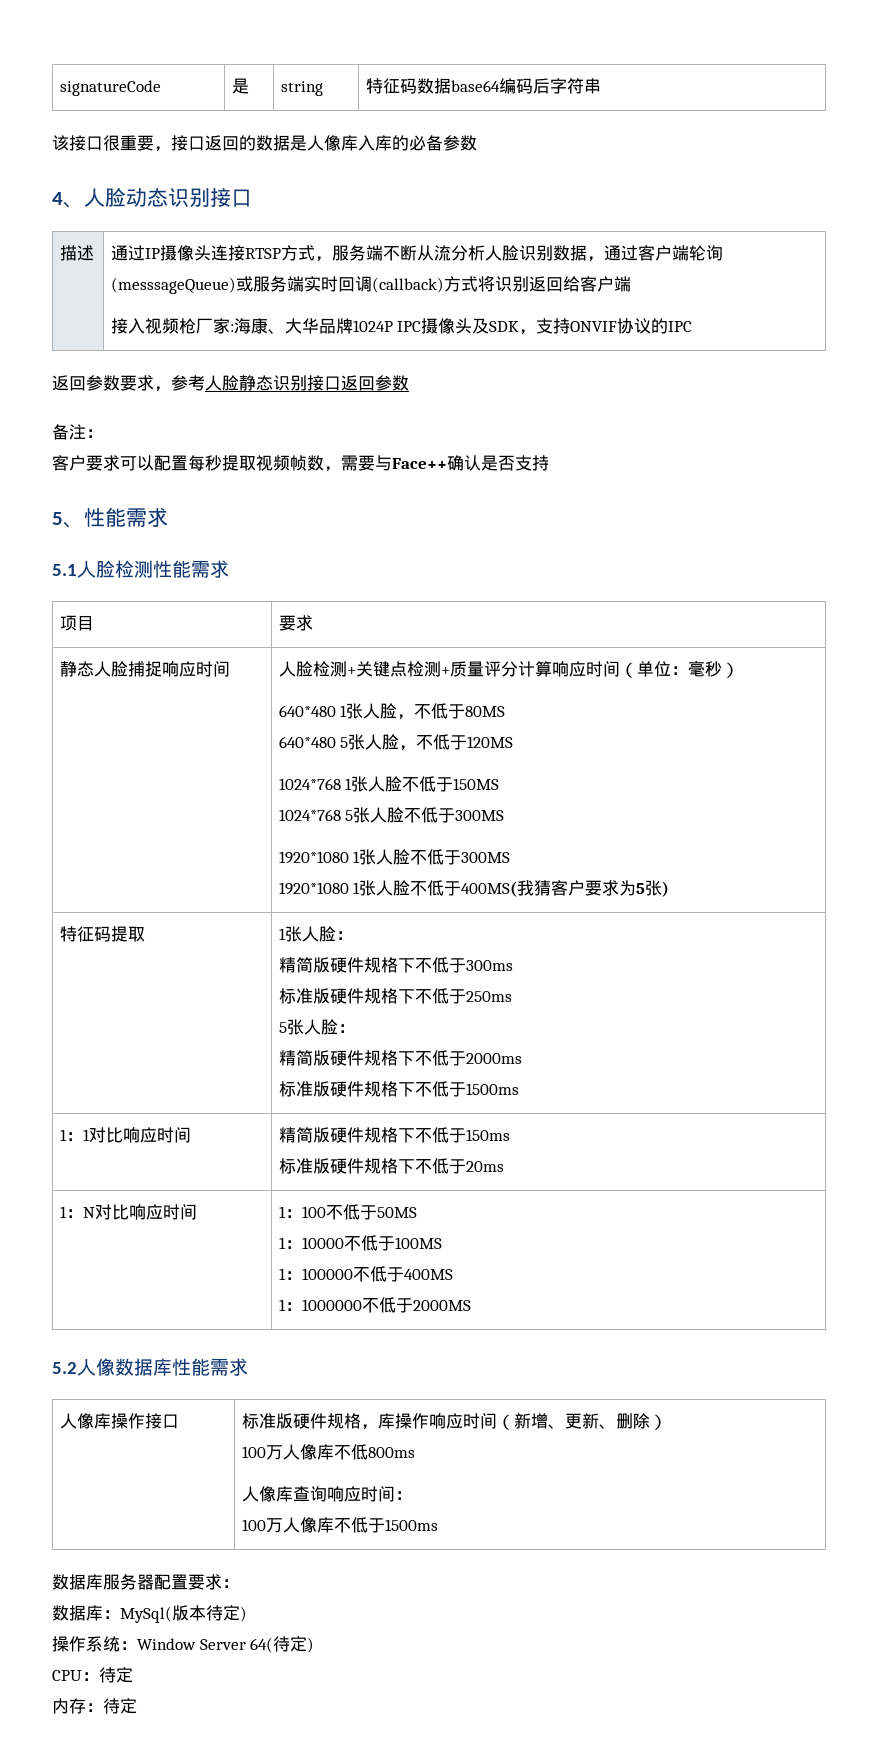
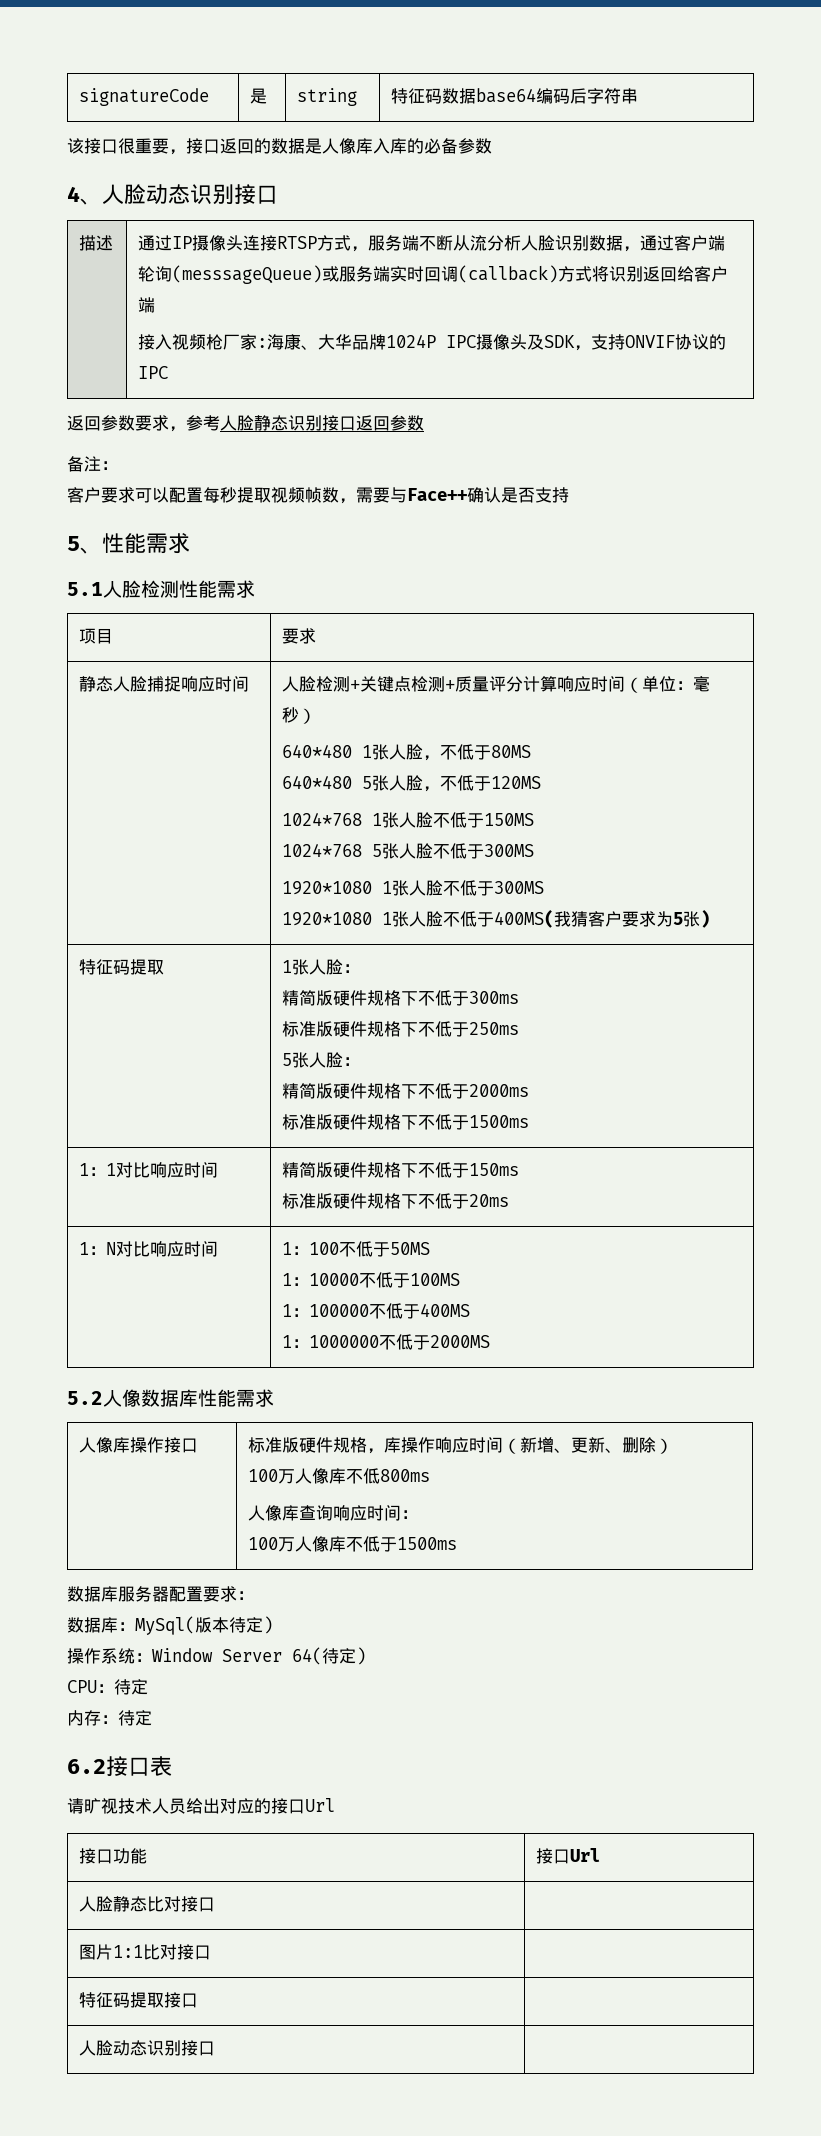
+ 6.2接口表
+ 请旷视技术人员给出对应的接口Url
+ 接口功能 | 接口Url
+ 人脸静态比对接口 |
+ 图片1:1比对接口 |
+ 特征码提取接口 |
+ 人脸动态识别接口 |

